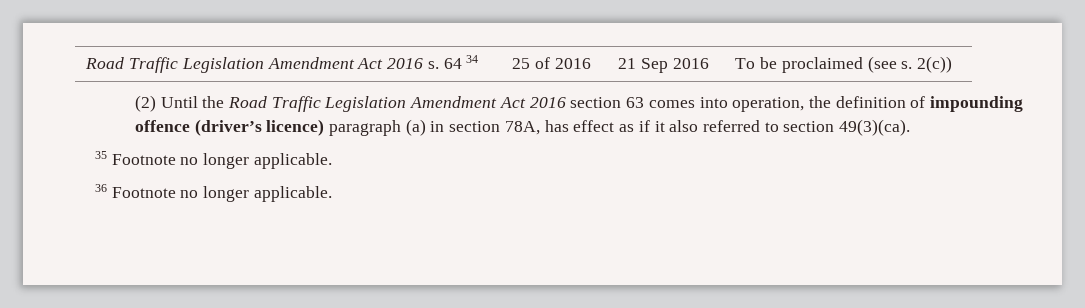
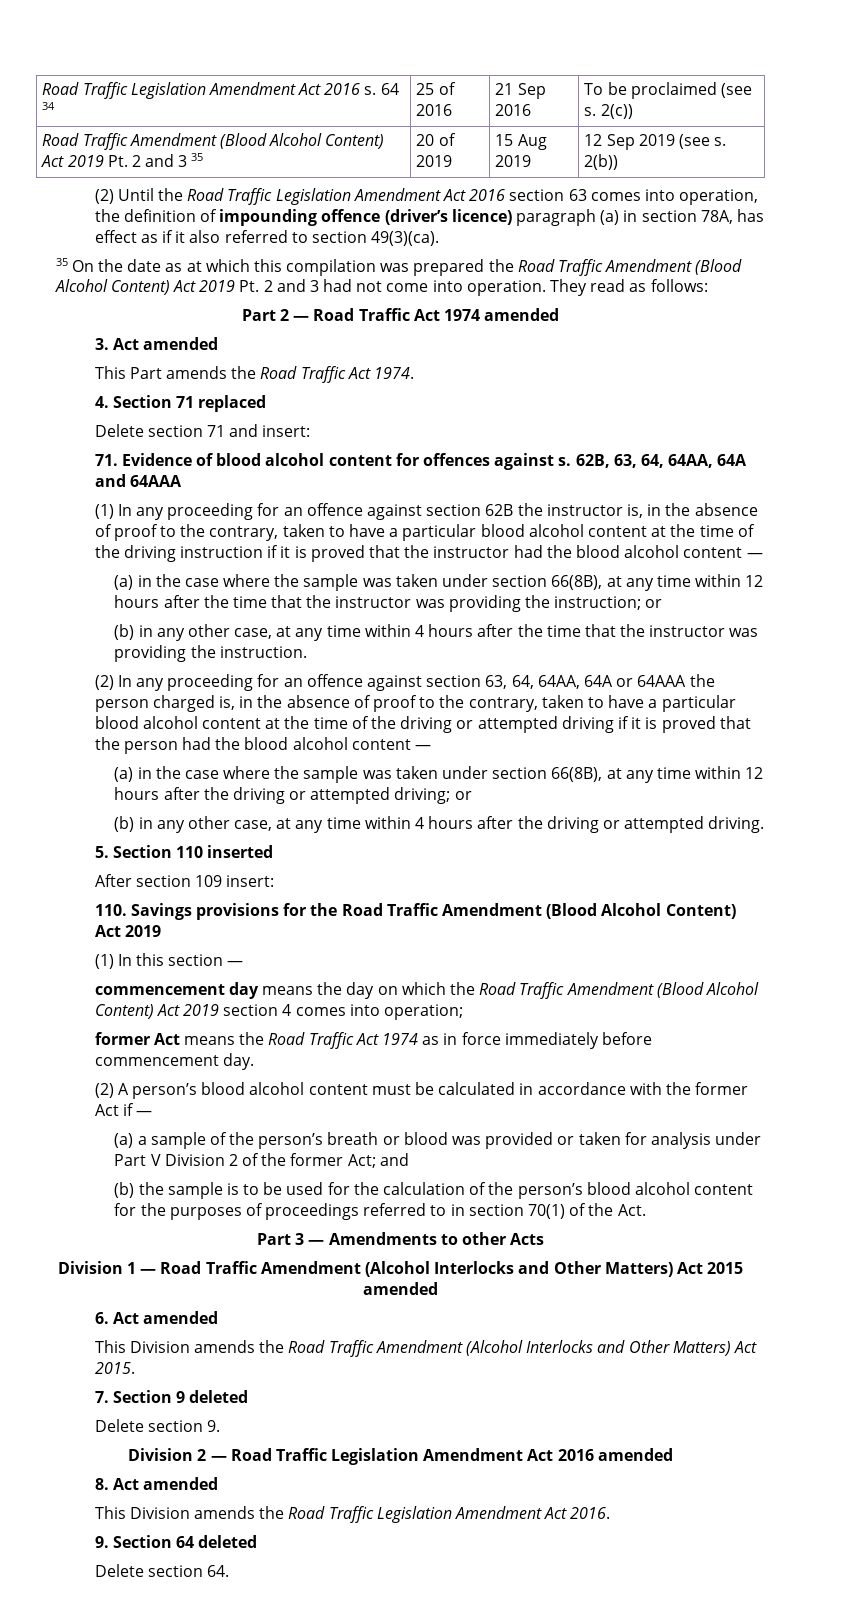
+ Road Traffic Amendment (Blood Alcohol Content) Act 2019 Pt. 2 and 3 35 | 20 of 2019 | 15 Aug 2019 | 12 Sep 2019 (see s. 2(b))
- 35 Footnote no longer applicable.
- 36 Footnote no longer applicable.
+ 35 On the date as at which this compilation was prepared the Road Traffic Amendment (Blood Alcohol Content) Act 2019 Pt. 2 and 3 had not come into operation. They read as follows:
+ Part 2 — Road Traffic Act 1974 amended
+ 3. Act amended
+ This Part amends the Road Traffic Act 1974.
+ 4. Section 71 replaced
+ Delete section 71 and insert:
+ 71. Evidence of blood alcohol content for offences against s. 62B, 63, 64, 64AA, 64A and 64AAA
+ (1) In any proceeding for an offence against section 62B the instructor is, in the absence of proof to the contrary, taken to have a particular blood alcohol content at the time of the driving instruction if it is proved that the instructor had the blood alcohol content —
+ (a) in the case where the sample was taken under section 66(8B), at any time within 12 hours after the time that the instructor was providing the instruction; or
+ (b) in any other case, at any time within 4 hours after the time that the instructor was providing the instruction.
+ (2) In any proceeding for an offence against section 63, 64, 64AA, 64A or 64AAA the person charged is, in the absence of proof to the contrary, taken to have a particular blood alcohol content at the time of the driving or attempted driving if it is proved that the person had the blood alcohol content —
+ (a) in the case where the sample was taken under section 66(8B), at any time within 12 hours after the driving or attempted driving; or
+ (b) in any other case, at any time within 4 hours after the driving or attempted driving.
+ 5. Section 110 inserted
+ After section 109 insert:
+ 110. Savings provisions for the Road Traffic Amendment (Blood Alcohol Content) Act 2019
+ (1) In this section —
+ commencement day means the day on which the Road Traffic Amendment (Blood Alcohol Content) Act 2019 section 4 comes into operation;
+ former Act means the Road Traffic Act 1974 as in force immediately before commencement day.
+ (2) A person’s blood alcohol content must be calculated in accordance with the former Act if —
+ (a) a sample of the person’s breath or blood was provided or taken for analysis under Part V Division 2 of the former Act; and
+ (b) the sample is to be used for the calculation of the person’s blood alcohol content for the purposes of proceedings referred to in section 70(1) of the Act.
+ Part 3 — Amendments to other Acts
+ Division 1 — Road Traffic Amendment (Alcohol Interlocks and Other Matters) Act 2015 amended
+ 6. Act amended
+ This Division amends the Road Traffic Amendment (Alcohol Interlocks and Other Matters) Act 2015.
+ 7. Section 9 deleted
+ Delete section 9.
+ Division 2 — Road Traffic Legislation Amendment Act 2016 amended
+ 8. Act amended
+ This Division amends the Road Traffic Legislation Amendment Act 2016.
+ 9. Section 64 deleted
+ Delete section 64.

